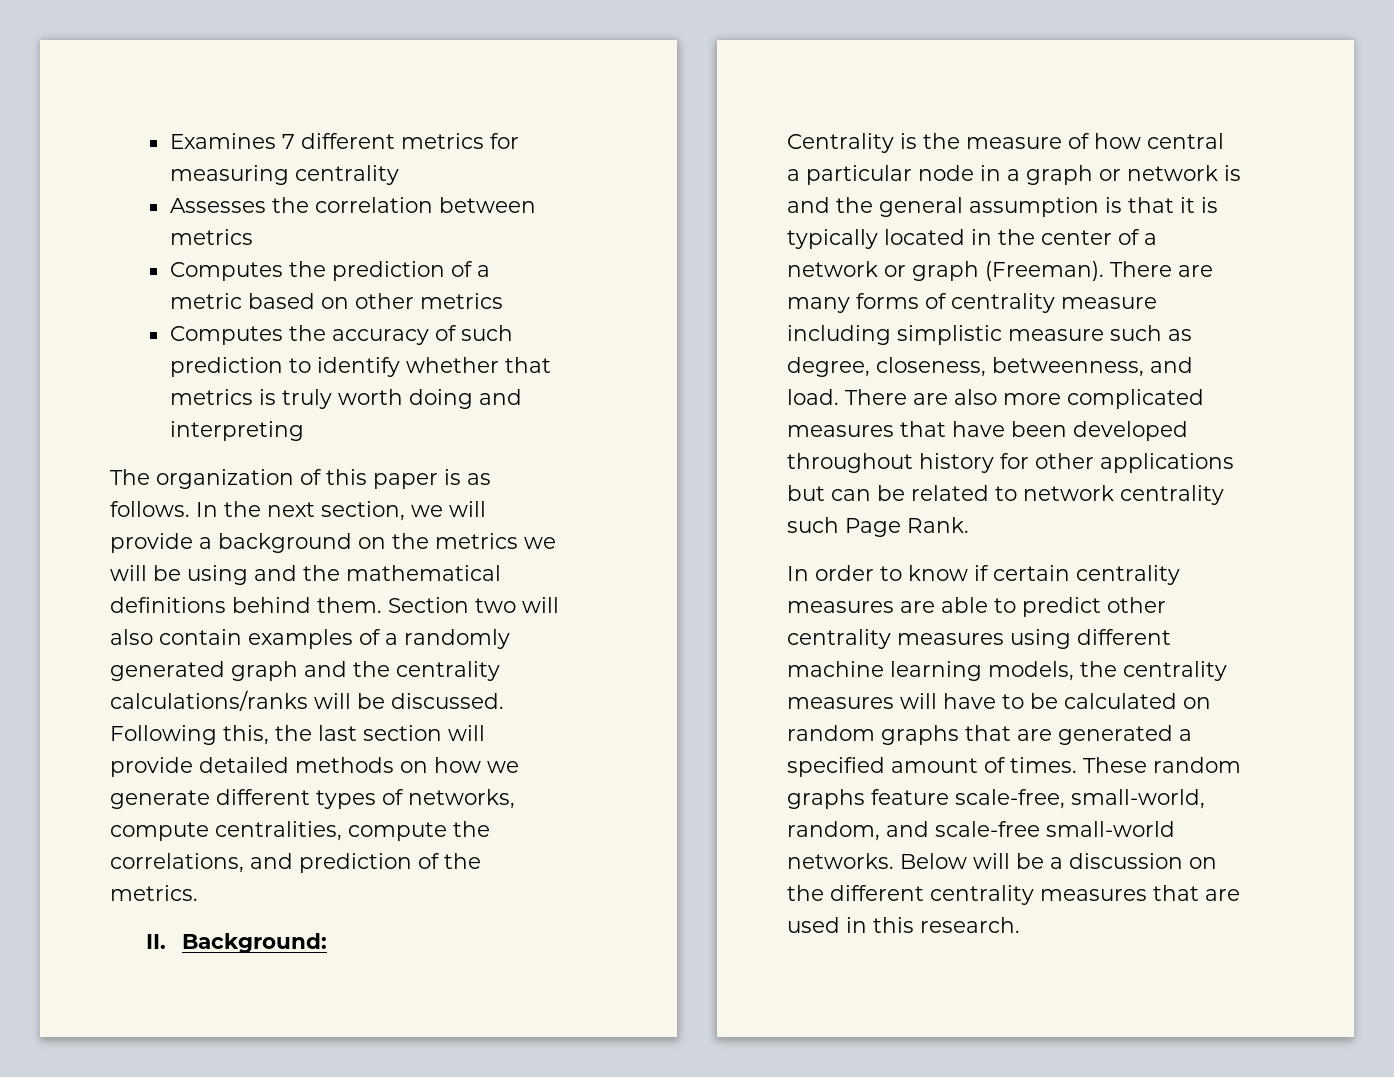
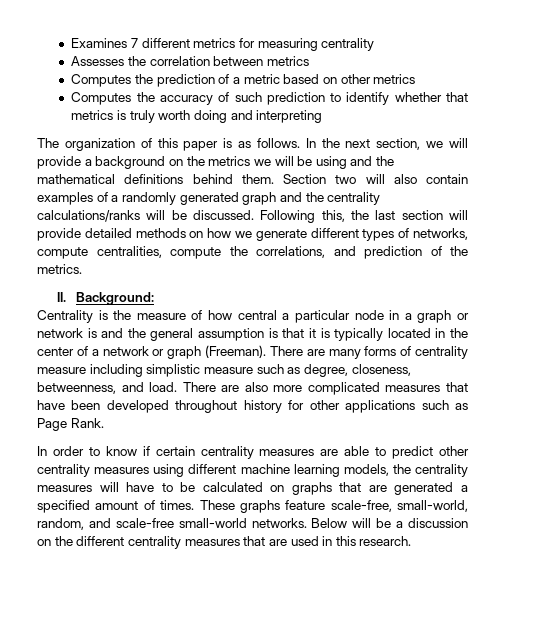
- There are also more complicated measures that have been developed throughout history for other applications but can be related to network centrality such Page Rank.
+ There are also more complicated measures that have been developed throughout history for other applications such as Page Rank.
- In order to know if certain centrality measures are able to predict other centrality measures using different machine learning models, the centrality measures will have to be calculated on random graphs that are generated a specified amount of times.
+ In order to know if certain centrality measures are able to predict other centrality measures using different machine learning models, the centrality measures will have to be calculated on graphs that are generated a specified amount of times.
- These random graphs feature scale-free, small-world, random, and scale-free small-world networks.
+ These graphs feature scale-free, small-world, random, and scale-free small-world networks.

